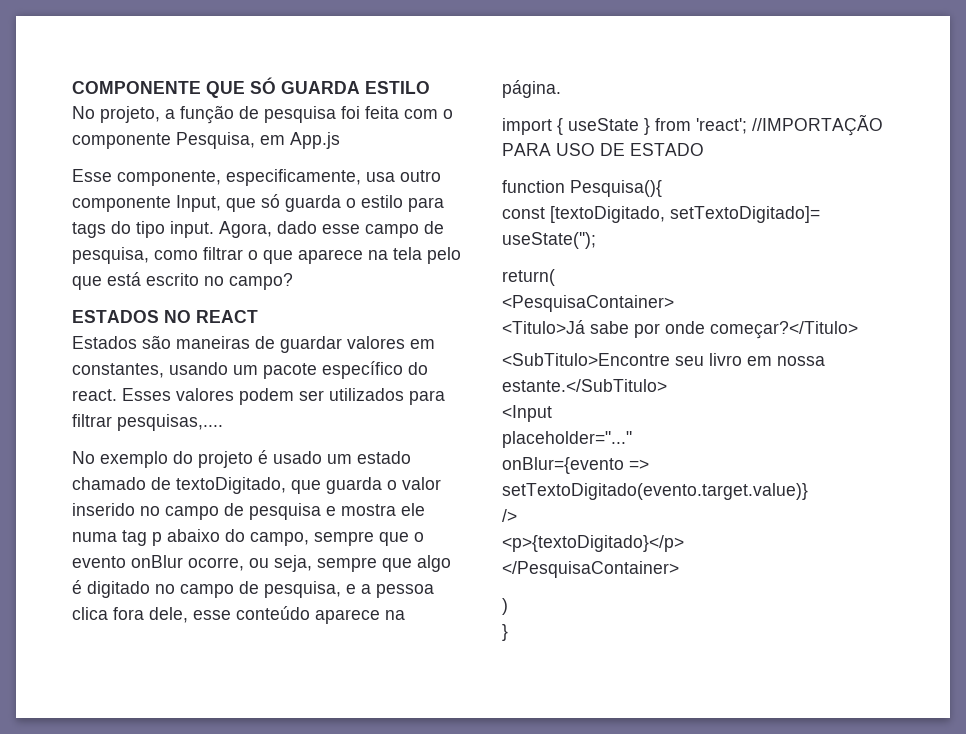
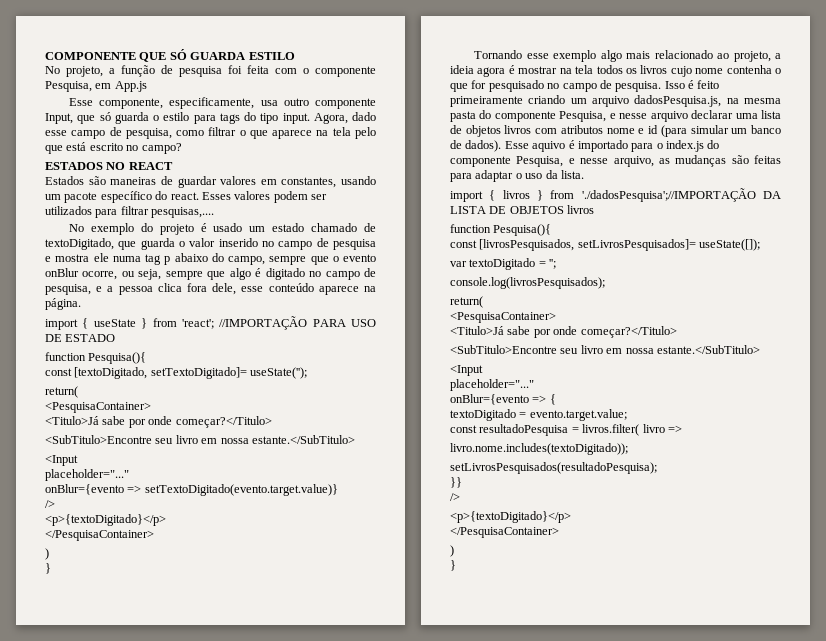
+ Tornando esse exemplo algo mais relacionado ao projeto, a ideia agora é mostrar na tela todos os livros cujo nome contenha o que for pesquisado no campo de pesquisa. Isso é feito primeiramente criando um arquivo dadosPesquisa.js, na mesma pasta do componente Pesquisa, e nesse arquivo declarar uma lista de objetos livros com atributos nome e id (para simular um banco de dados). Esse aquivo é importado para o index.js do componente Pesquisa, e nesse arquivo, as mudanças são feitas para adaptar o uso da lista.
+ import { livros } from './dadosPesquisa';//IMPORTAÇÃO DA LISTA DE OBJETOS livros
+ function Pesquisa(){
+ const [livrosPesquisados, setLivrosPesquisados]= useState([]);
+ var textoDigitado = '';
+ console.log(livrosPesquisados);
+ return(
+ <PesquisaContainer>
+ <Titulo>Já sabe por onde começar?</Titulo>
+ <SubTitulo>Encontre seu livro em nossa estante.</SubTitulo>
+ <Input
+ placeholder="..."
+ onBlur={evento => {
+ textoDigitado = evento.target.value;
+ const resultadoPesquisa = livros.filter( livro =>
+ livro.nome.includes(textoDigitado));
+ setLivrosPesquisados(resultadoPesquisa);
+ }}
+ />
+ <p>{textoDigitado}</p>
+ </PesquisaContainer>
+ )
+ }

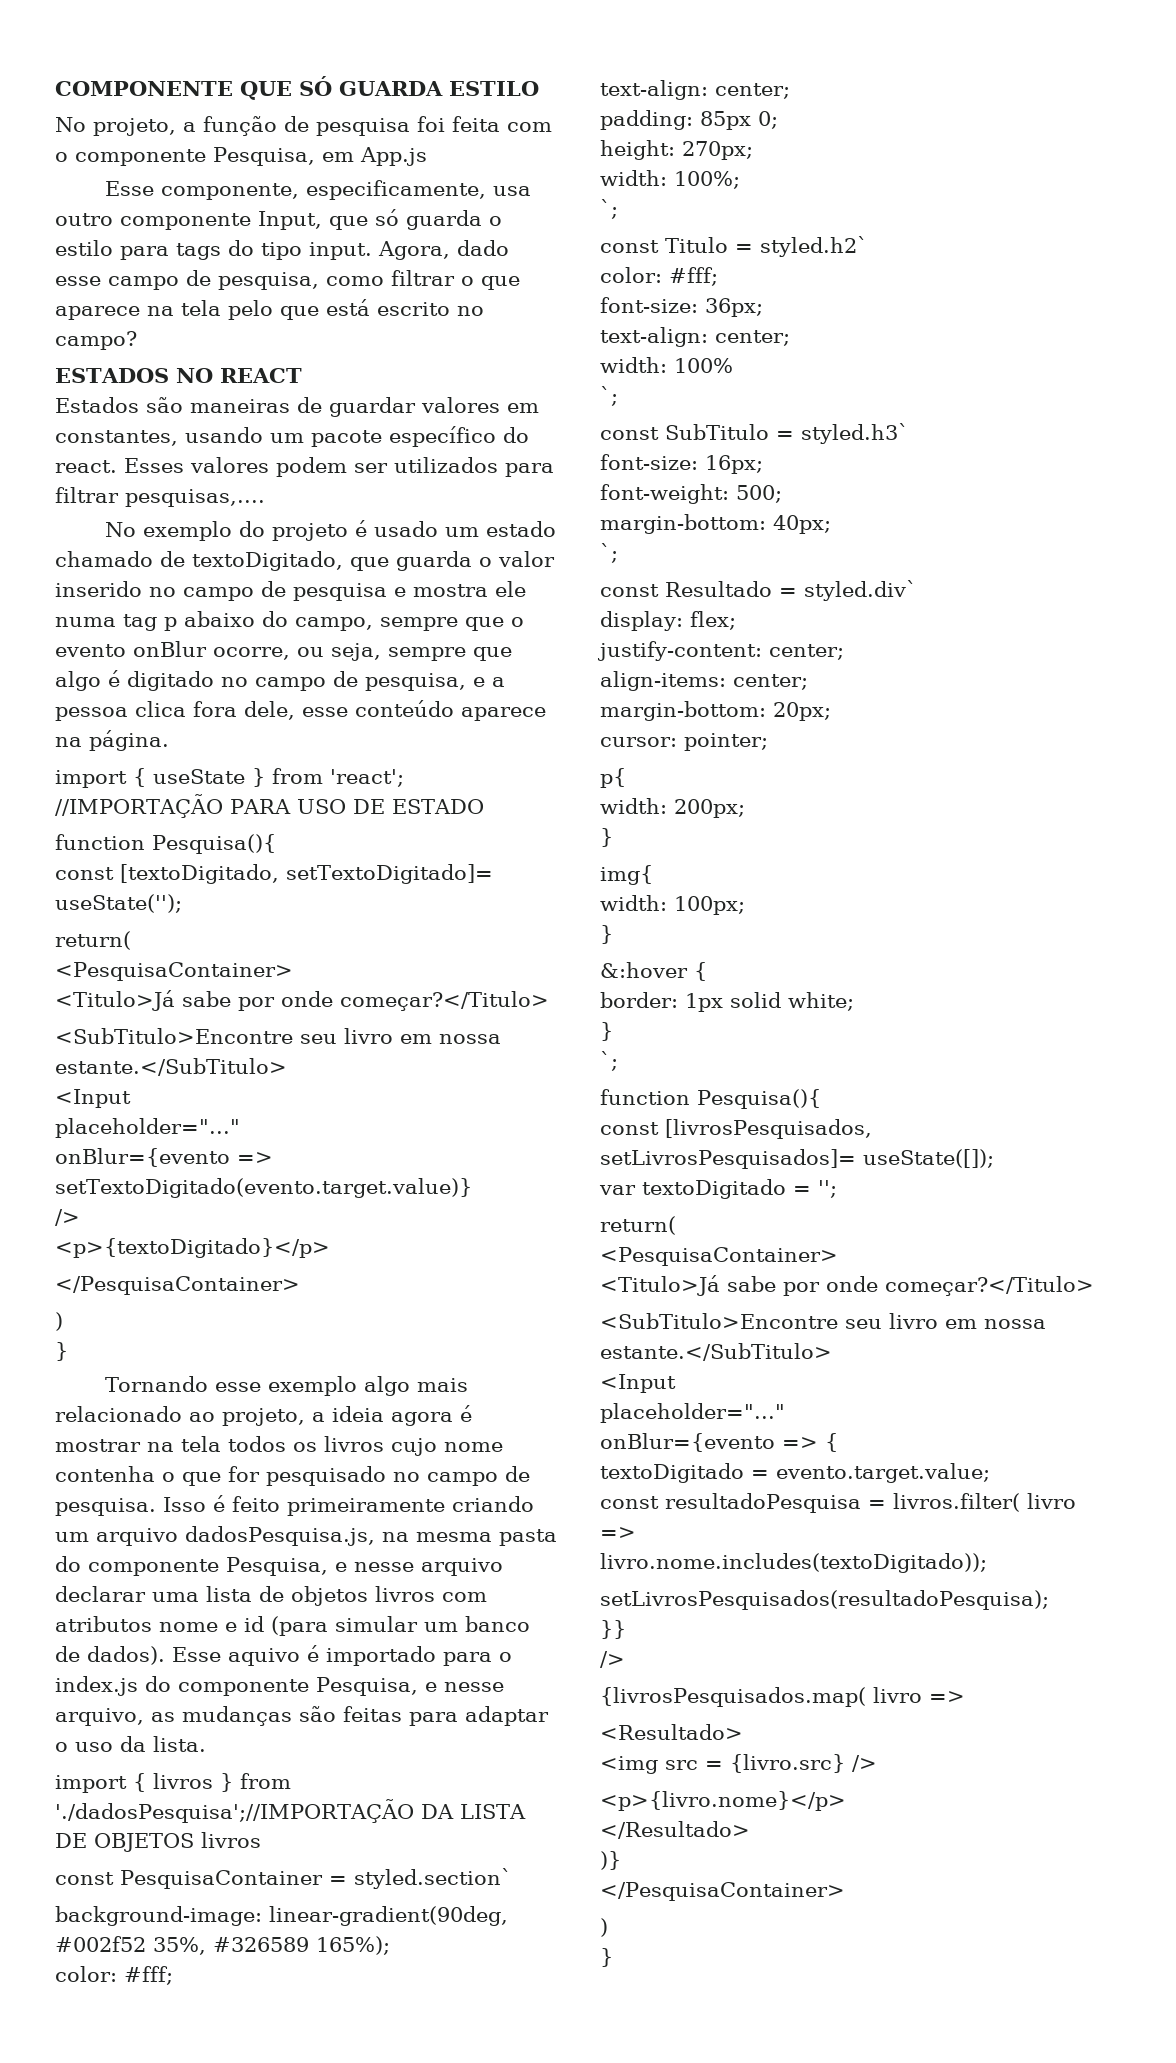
+ const PesquisaContainer = styled.section`
+ background-image: linear-gradient(90deg, #002f52 35%, #326589 165%);
+ color: #fff;
+ text-align: center;
+ padding: 85px 0;
+ height: 270px;
+ width: 100%;
+ `;
+ const Titulo = styled.h2`
+ color: #fff;
+ font-size: 36px;
+ text-align: center;
+ width: 100%
+ `;
+ const SubTitulo = styled.h3`
+ font-size: 16px;
+ font-weight: 500;
+ margin-bottom: 40px;
+ `;
+ const Resultado = styled.div`
+ display: flex;
+ justify-content: center;
+ align-items: center;
+ margin-bottom: 20px;
+ cursor: pointer;
+ p{
+ width: 200px;
+ }
+ img{
+ width: 100px;
+ }
+ &:hover {
+ border: 1px solid white;
+ }
+ `;
- console.log(livrosPesquisados);
  }}
  />
- <p>{textoDigitado}</p>
+ {livrosPesquisados.map( livro =>
+ <Resultado>
+ <img src = {livro.src} />
+ <p>{livro.nome}</p>
+ </Resultado>
+ )}

